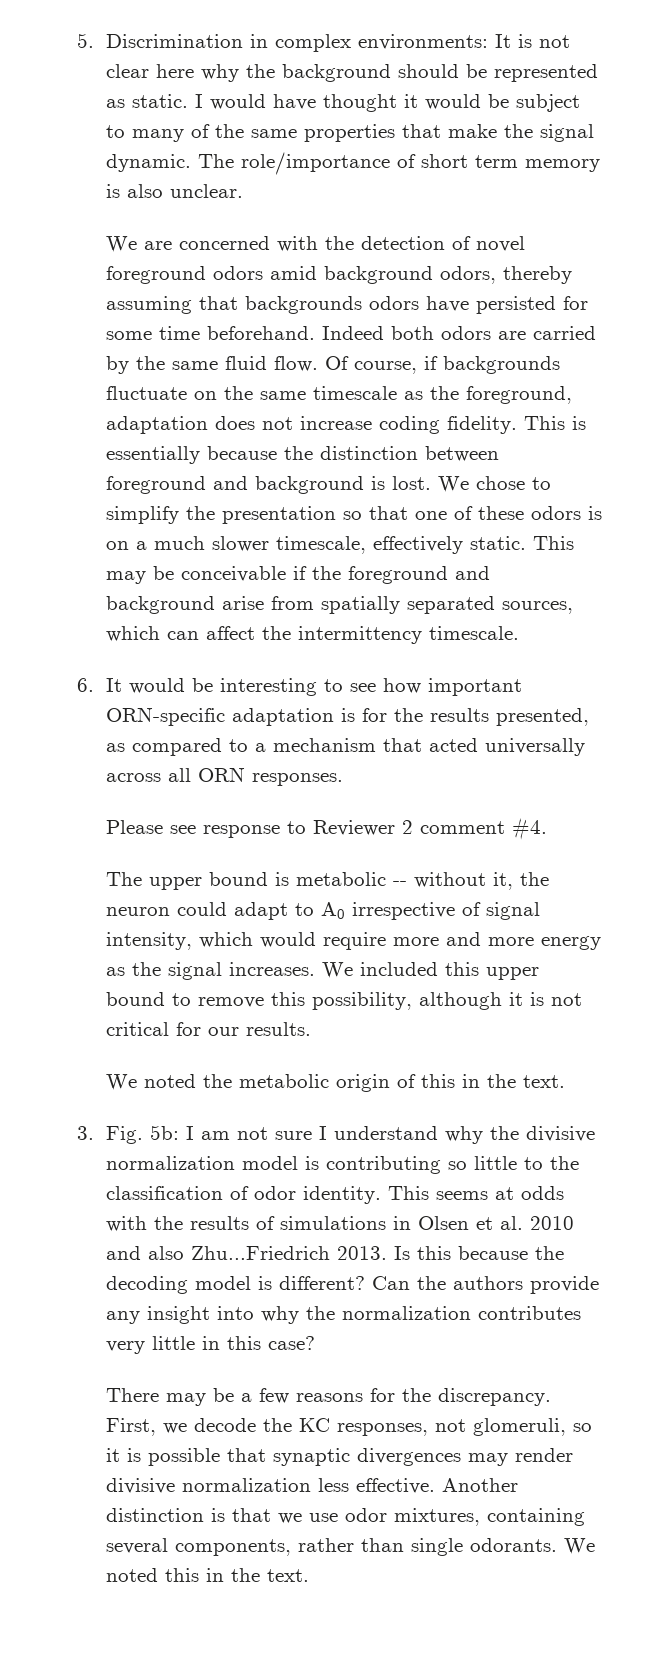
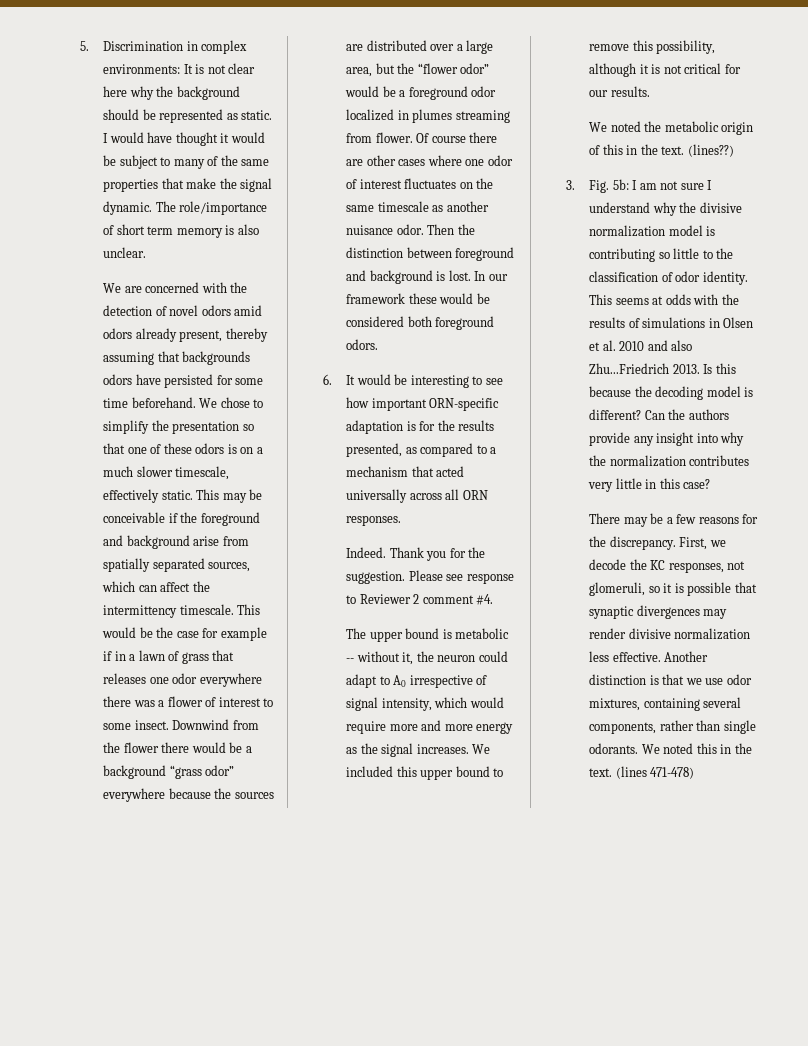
- We are concerned with the detection of novel foreground odors amid background odors, thereby assuming that backgrounds odors have persisted for some time beforehand.
+ We are concerned with the detection of novel odors amid odors already present, thereby assuming that backgrounds odors have persisted for some time beforehand.
- Indeed both odors are carried by the same fluid flow. Of course, if backgrounds fluctuate on the same timescale as the foreground, adaptation does not increase coding fidelity. This is essentially because the distinction between foreground and background is lost.
+ This would be the case for example if in a lawn of grass that releases one odor everywhere there was a flower of interest to some insect. Downwind from the flower there would be a background “grass odor” everywhere because the sources are distributed over a large area, but the “flower odor” would be a foreground odor localized in plumes streaming from flower. Of course there are other cases where one odor of interest fluctuates on the same timescale as another nuisance odor. Then the distinction between foreground and background is lost. In our framework these would be considered both foreground odors.
+ Indeed. Thank you for the suggestion.
+ (lines??)
+ (lines 471-478)

